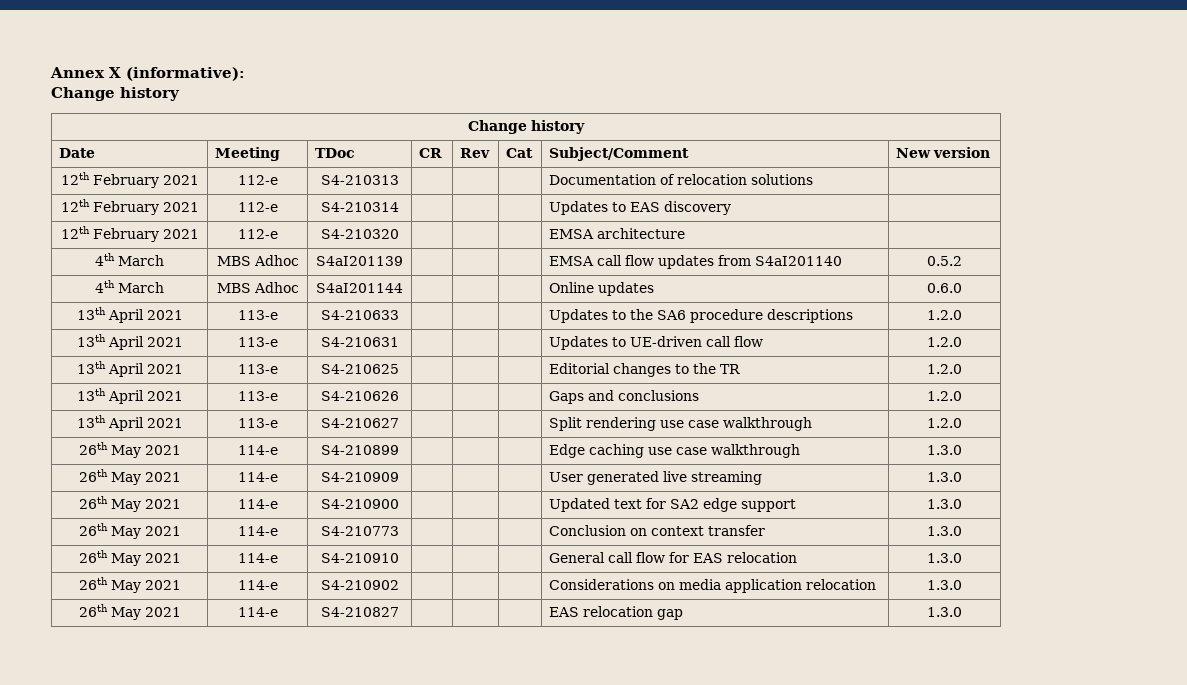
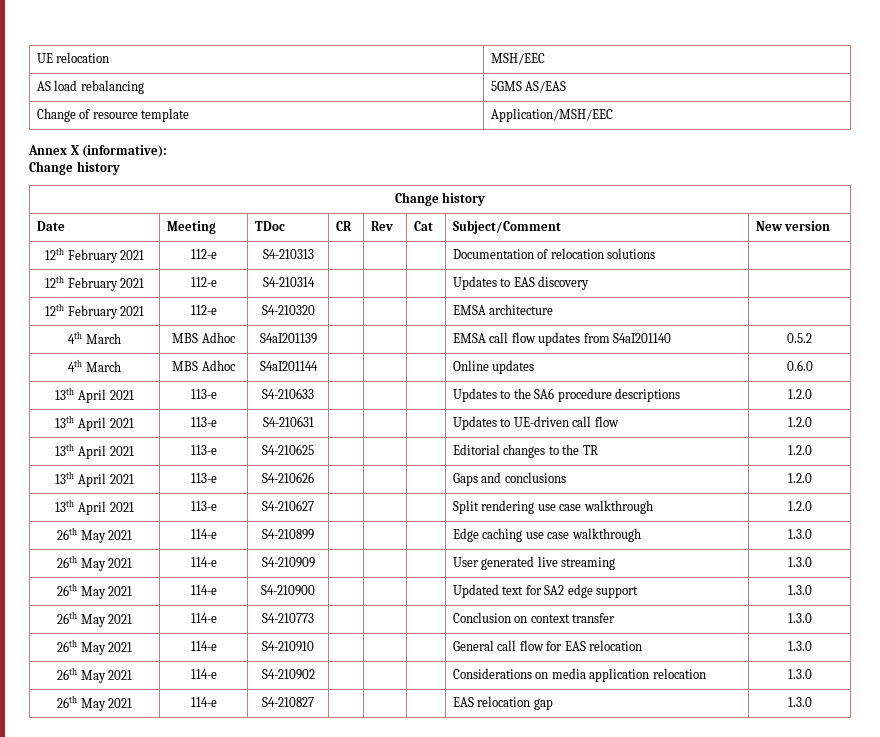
+ UE relocation | MSH/EEC
+ AS load rebalancing | 5GMS AS/EAS
+ Change of resource template | Application/MSH/EEC

